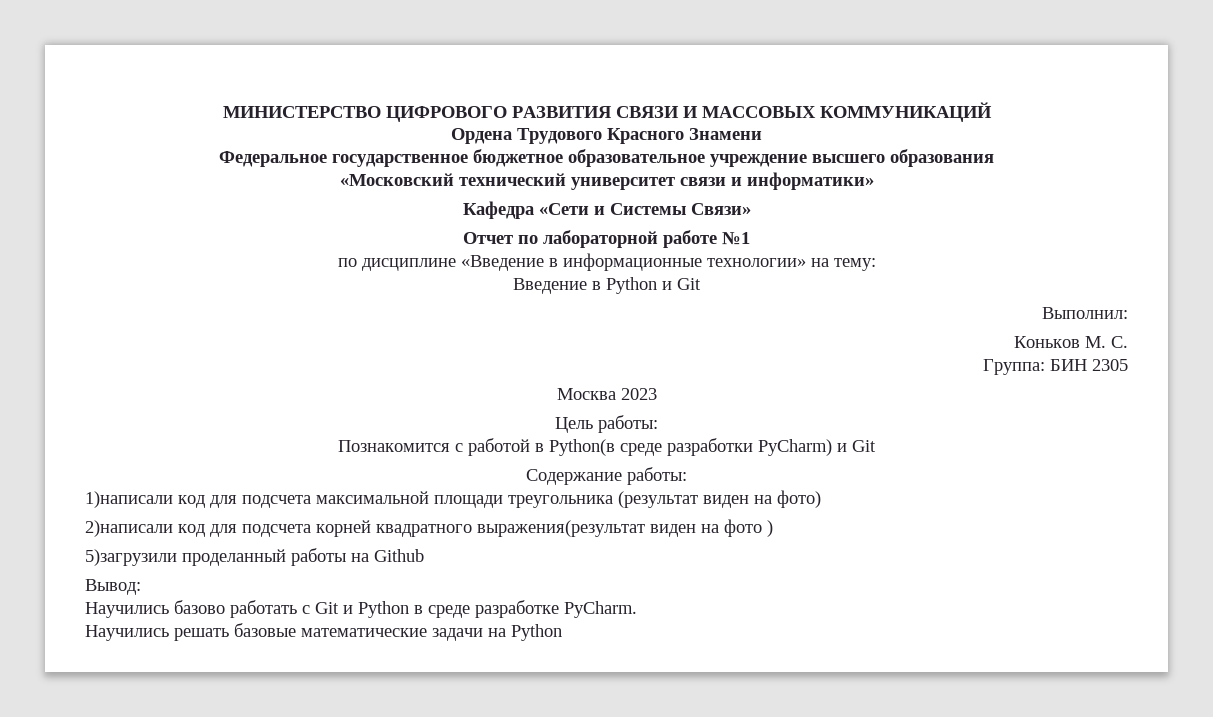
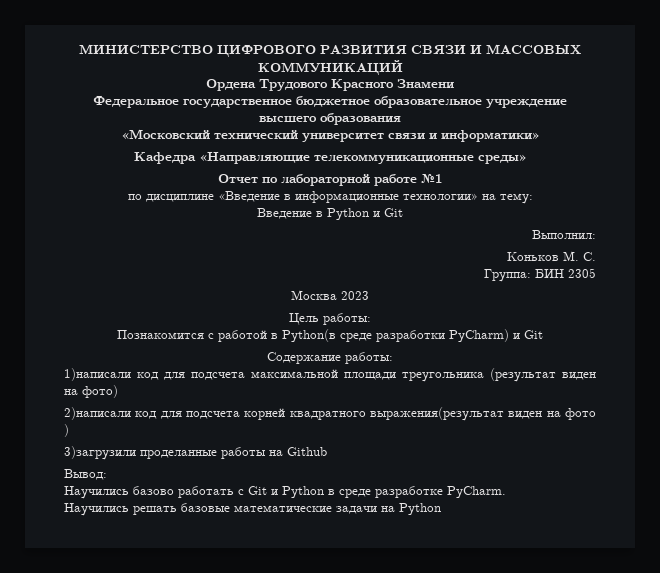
- Кафедра «Сети и Системы Связи»
+ Кафедра «Направляющие телекоммуникационные среды»
- 5)загрузили проделанный работы на Github
+ 3)загрузили проделанные работы на Github

